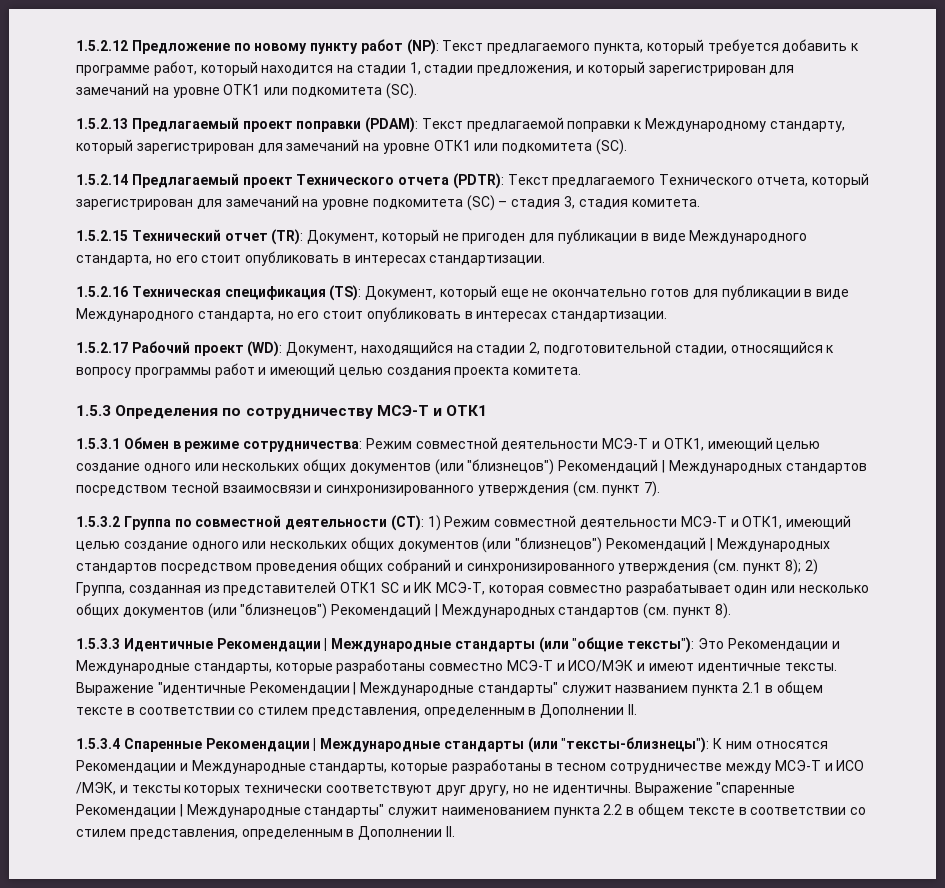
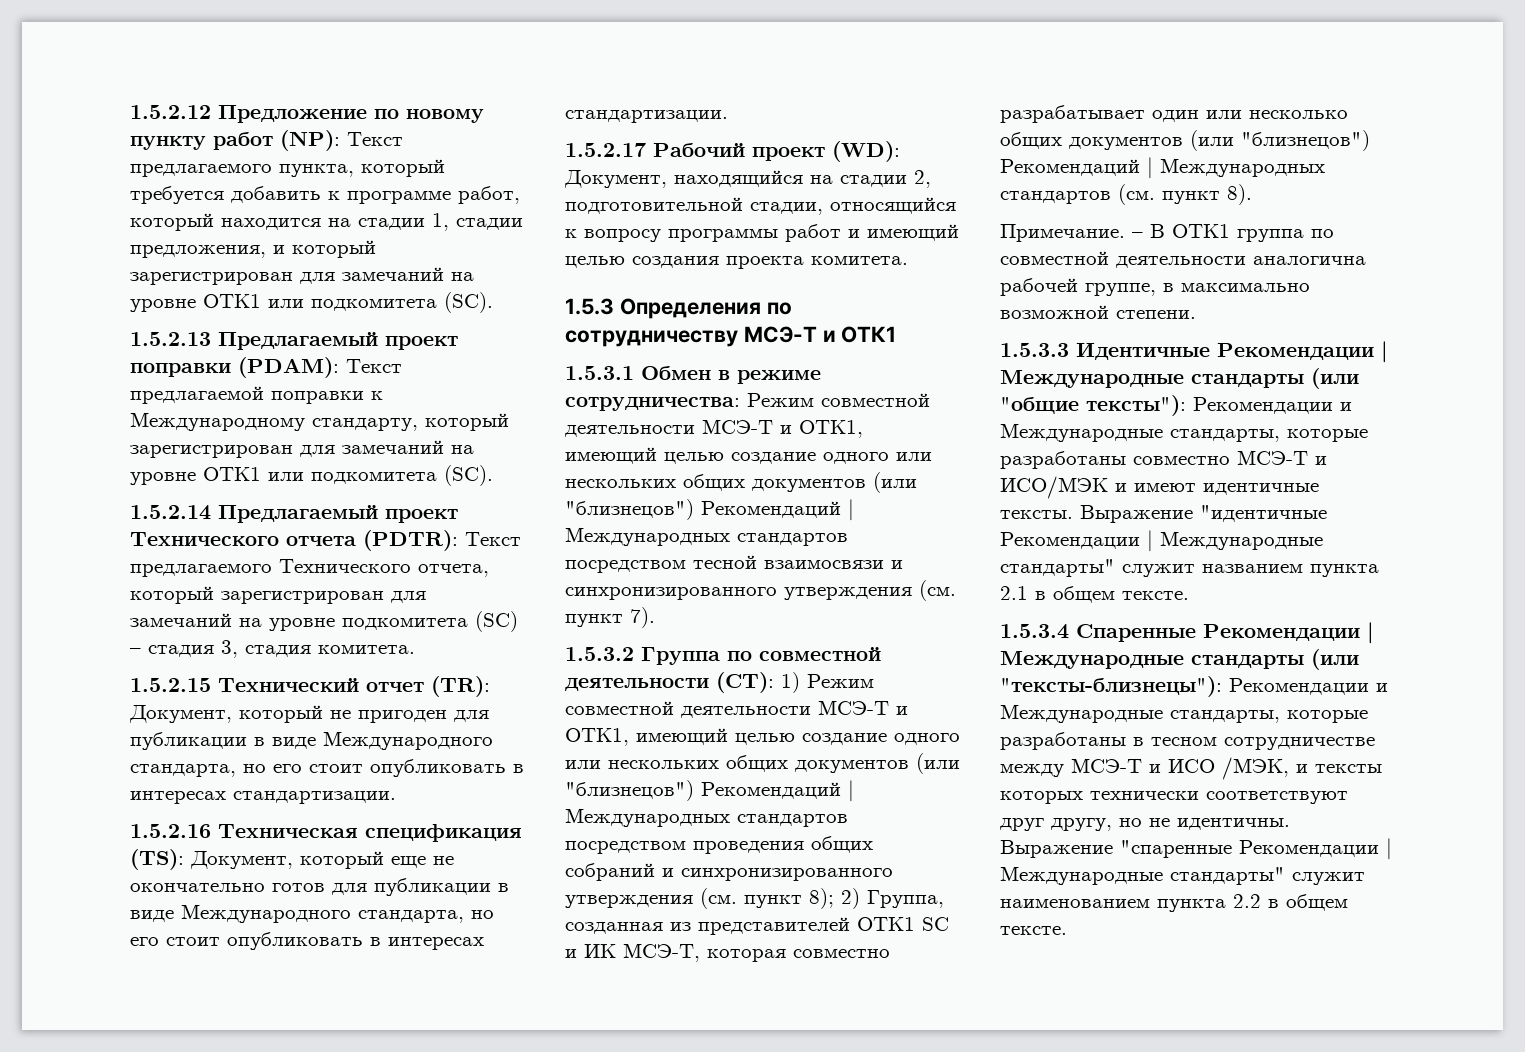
+ Примечание. – В ОТК1 группа по совместной деятельности аналогична рабочей группе, в максимально возможной степени.
- 1.5.3.3 Идентичные Рекомендации | Международные стандарты (или "общие тексты"): Это Рекомендации и Международные стандарты, которые разработаны совместно МСЭ-T и ИСО/МЭК и имеют идентичные тексты.
+ 1.5.3.3 Идентичные Рекомендации | Международные стандарты (или "общие тексты"): Рекомендации и Международные стандарты, которые разработаны совместно МСЭ-T и ИСО/МЭК и имеют идентичные тексты.
- Выражение "идентичные Рекомендации | Международные стандарты" служит названием пункта 2.1 в общем тексте в соответствии со стилем представления, определенным в Дополнении II.
+ Выражение "идентичные Рекомендации | Международные стандарты" служит названием пункта 2.1 в общем тексте.
- 1.5.3.4 Спаренные Рекомендации | Международные стандарты (или "тексты-близнецы"): К ним относятся Рекомендации и Международные стандарты, которые разработаны в тесном сотрудничестве между МСЭ-Т и ИСО /МЭК, и тексты которых технически соответствуют друг другу, но не идентичны.
+ 1.5.3.4 Спаренные Рекомендации | Международные стандарты (или "тексты-близнецы"): Рекомендации и Международные стандарты, которые разработаны в тесном сотрудничестве между МСЭ-Т и ИСО /МЭК, и тексты которых технически соответствуют друг другу, но не идентичны.
- Выражение "спаренные Рекомендации | Международные стандарты" служит наименованием пункта 2.2 в общем тексте в соответствии со стилем представления, определенным в Дополнении II.
+ Выражение "спаренные Рекомендации | Международные стандарты" служит наименованием пункта 2.2 в общем тексте.

